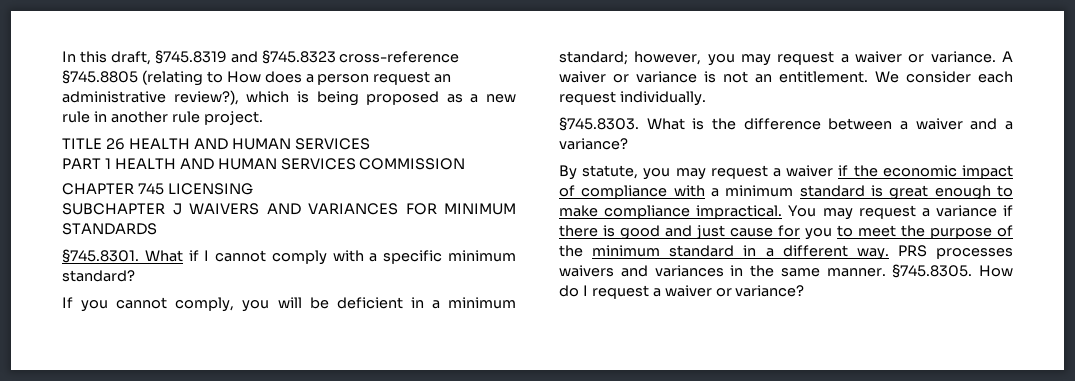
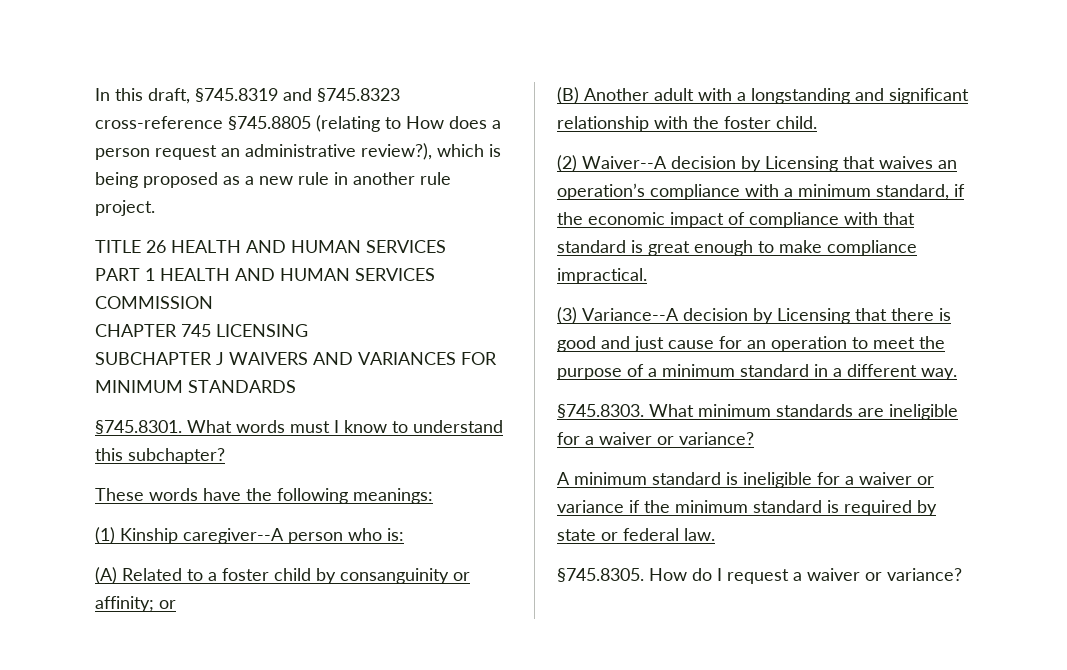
- §745.8301. What if I cannot comply with a specific minimum standard?
- If you cannot comply, you will be deficient in a minimum standard; however, you may request a waiver or variance. A waiver or variance is not an entitlement. We consider each request individually.
- §745.8303. What is the difference between a waiver and a variance?
- By statute, you may request a waiver if the economic impact of compliance with a minimum standard is great enough to make compliance impractical. You may request a variance if there is good and just cause for you to meet the purpose of the minimum standard in a different way. PRS processes waivers and variances in the same manner. §745.8305. How do I request a waiver or variance?
+ §745.8301. What words must I know to understand this subchapter?
+ These words have the following meanings:
+ (1) Kinship caregiver--A person who is:
+ (A) Related to a foster child by consanguinity or affinity; or
+ (B) Another adult with a longstanding and significant relationship with the foster child.
+ (2) Waiver--A decision by Licensing that waives an operation’s compliance with a minimum standard, if the economic impact of compliance with that standard is great enough to make compliance impractical.
+ (3) Variance--A decision by Licensing that there is good and just cause for an operation to meet the purpose of a minimum standard in a different way.
+ §745.8303. What minimum standards are ineligible for a waiver or variance?
+ A minimum standard is ineligible for a waiver or variance if the minimum standard is required by state or federal law.
+ §745.8305. How do I request a waiver or variance?

